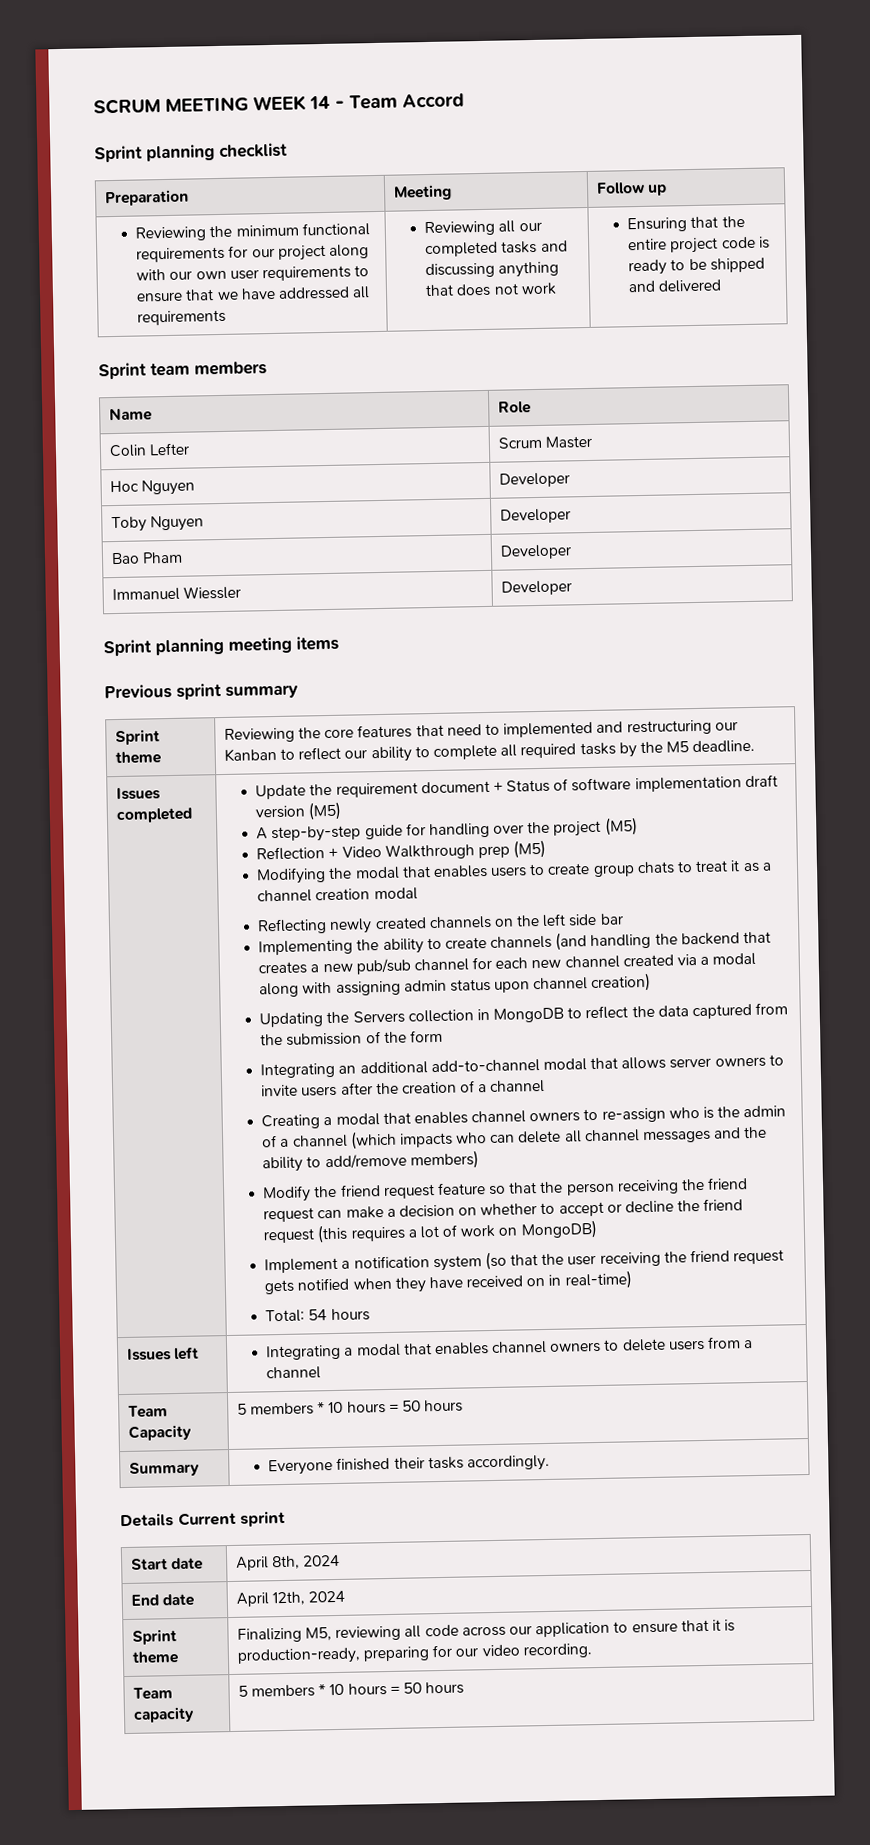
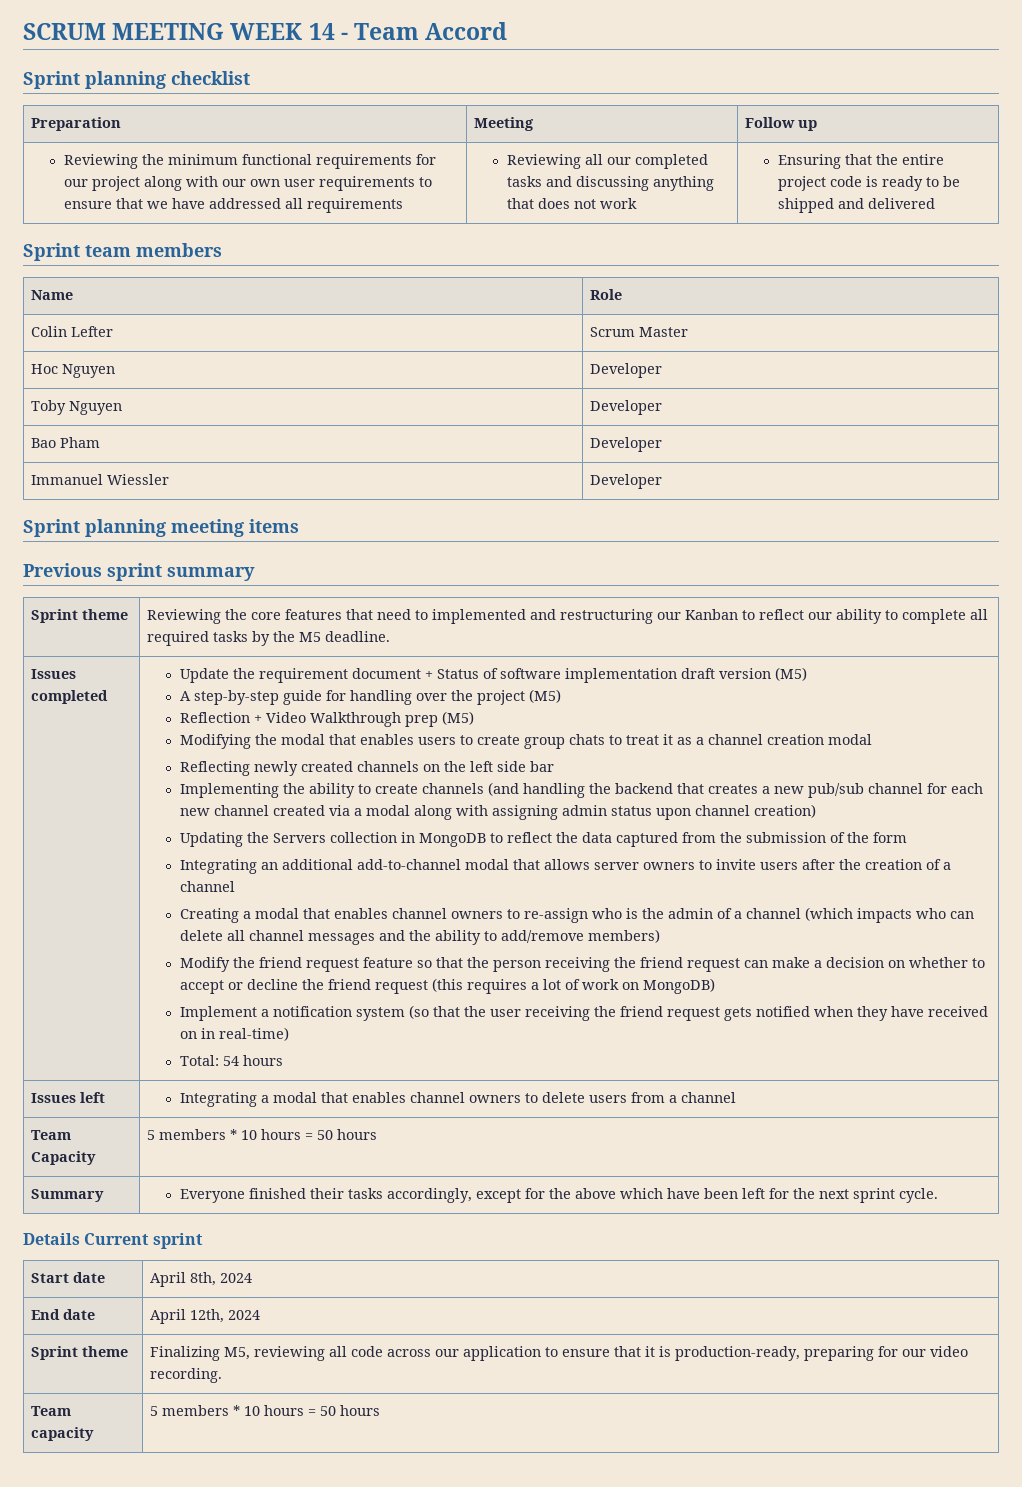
- Summary | Everyone finished their tasks accordingly.
+ Summary | Everyone finished their tasks accordingly, except for the above which have been left for the next sprint cycle.

